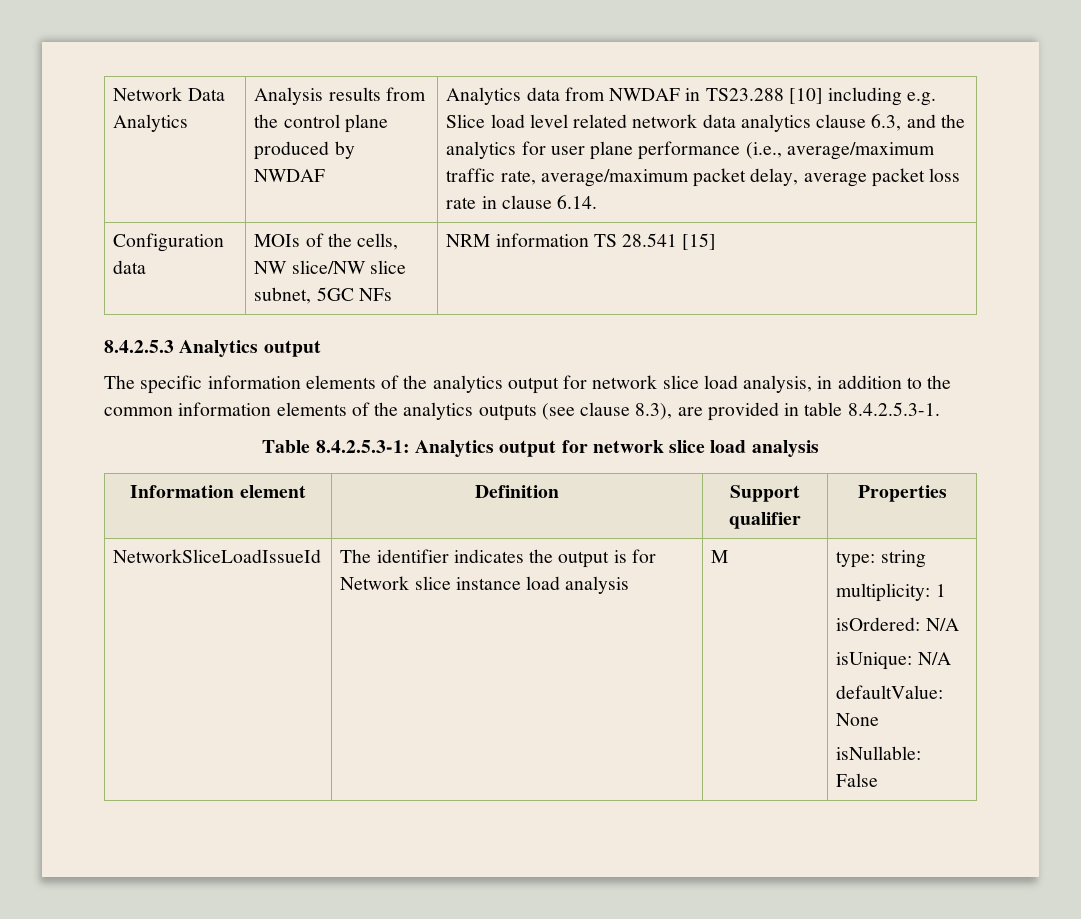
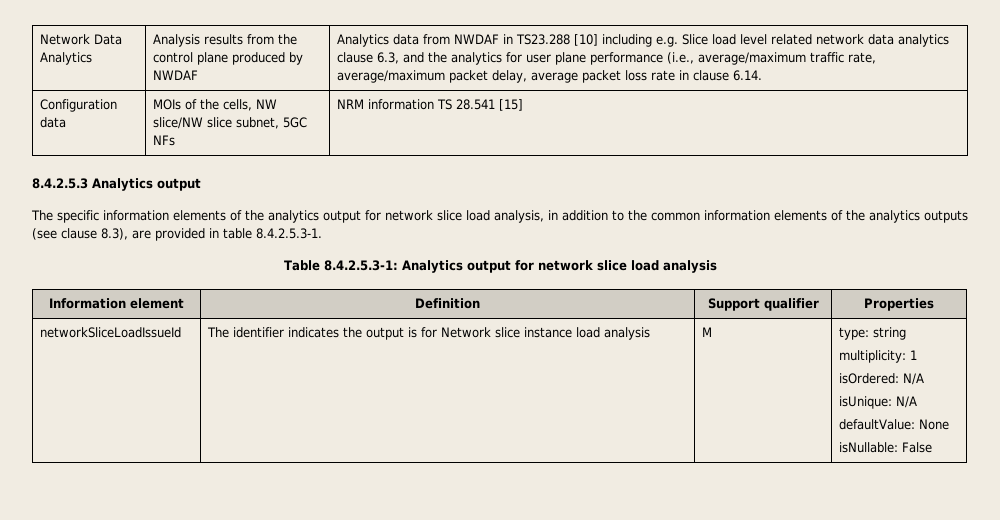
- NetworkSliceLoadIssueId | The identifier indicates the output is for Network slice instance load analysis | M | type: string
+ networkSliceLoadIssueId | The identifier indicates the output is for Network slice instance load analysis | M | type: string

